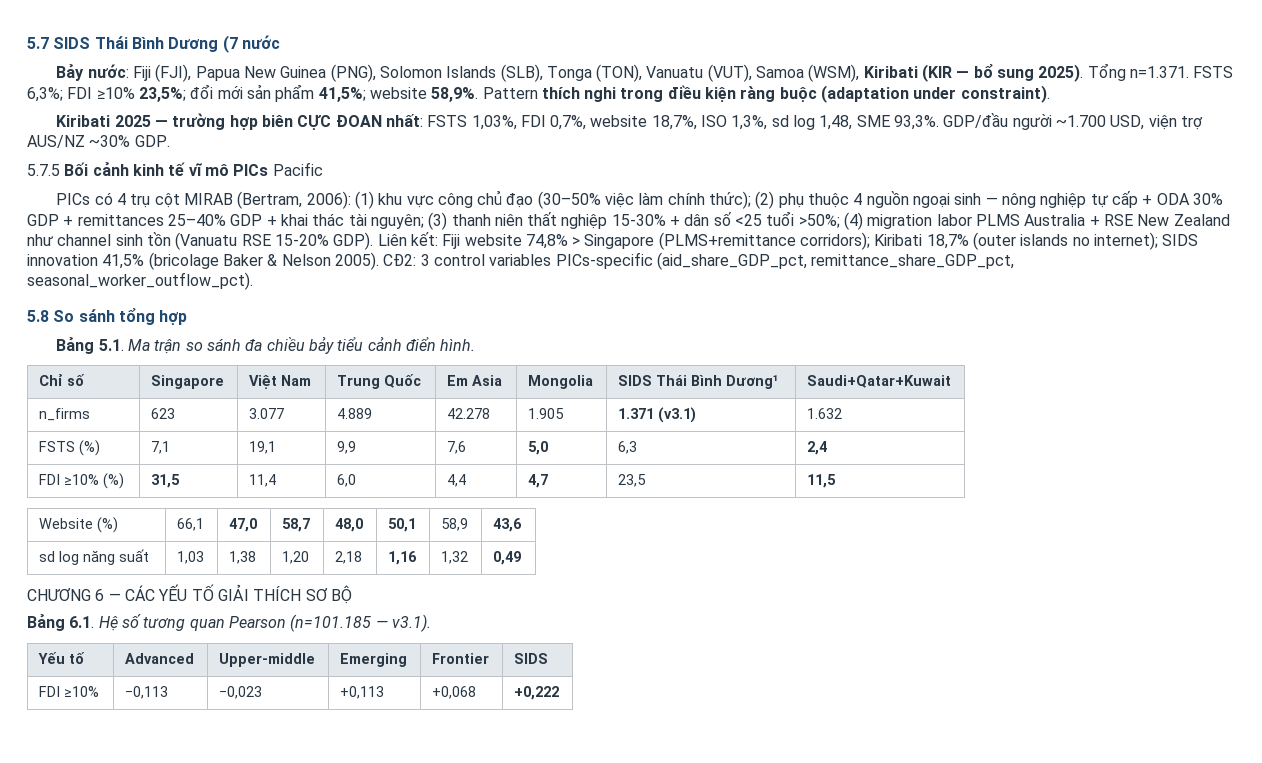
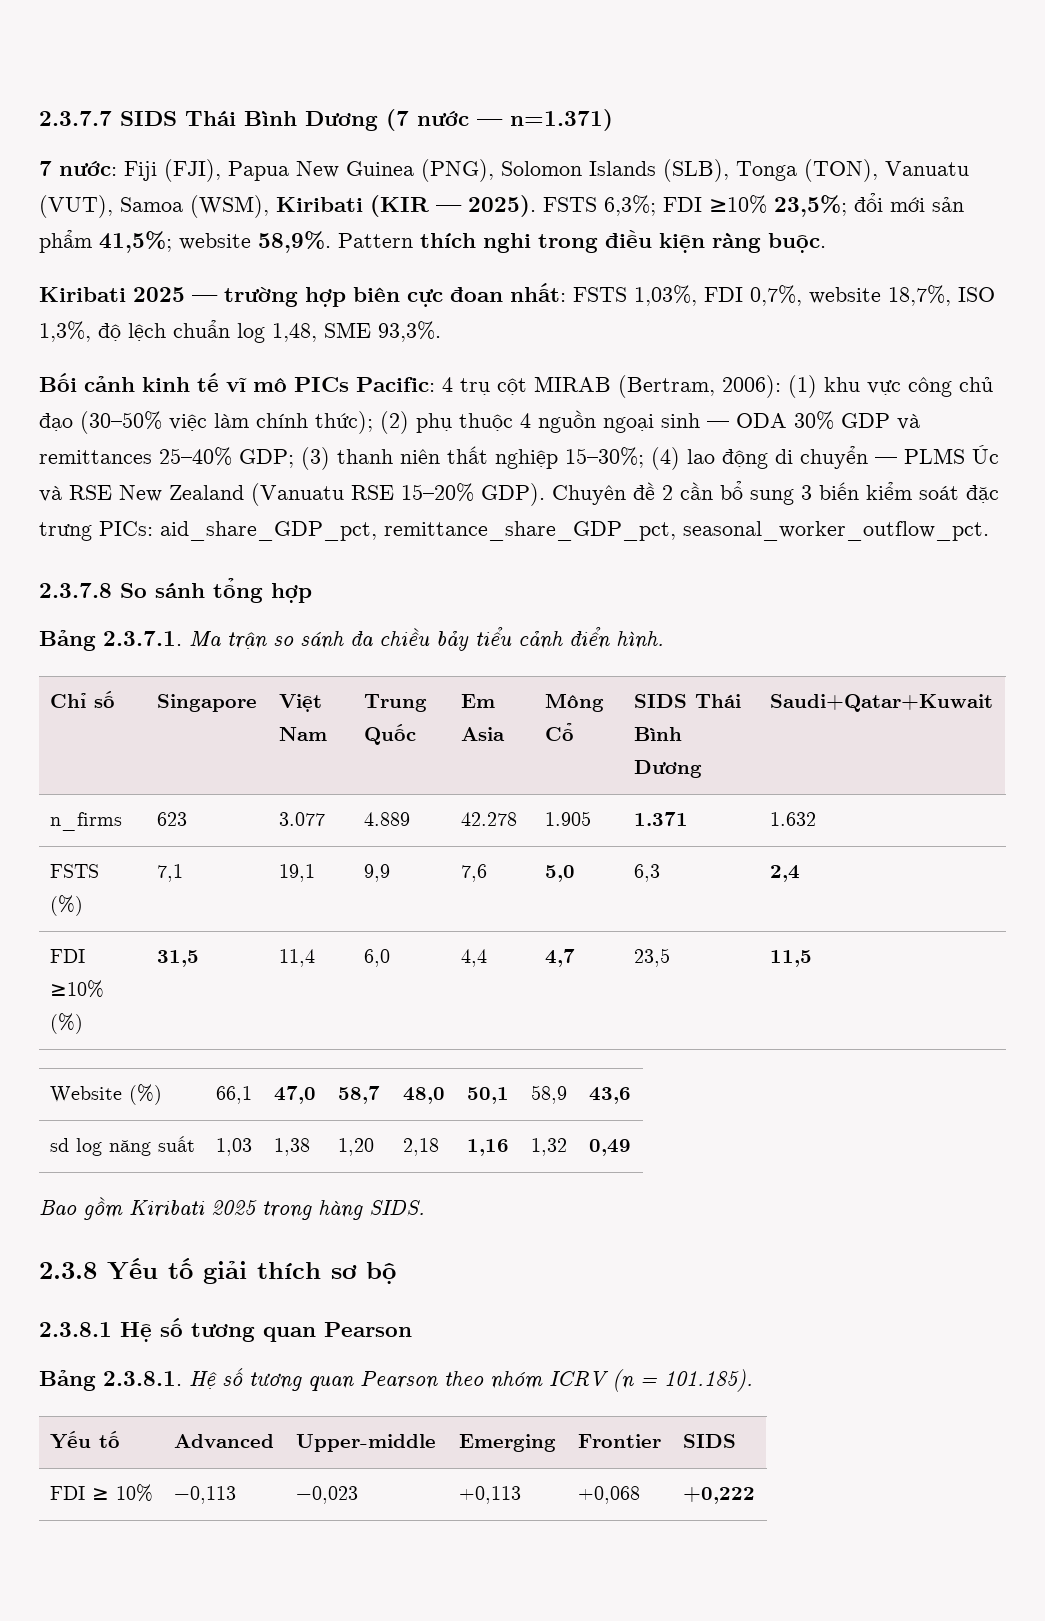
- 5.7 SIDS Thái Bình Dương (7 nước
- Bảy nước: Fiji (FJI), Papua New Guinea (PNG), Solomon Islands (SLB), Tonga (TON), Vanuatu (VUT), Samoa (WSM), Kiribati (KIR — bổ sung 2025). Tổng n=1.371. FSTS 6,3%; FDI ≥10% 23,5%; đổi mới sản phẩm 41,5%; website 58,9%.
+ 2.3.7.7 SIDS Thái Bình Dương (7 nước — n=1.371)
+ 7 nước: Fiji (FJI), Papua New Guinea (PNG), Solomon Islands (SLB), Tonga (TON), Vanuatu (VUT), Samoa (WSM), Kiribati (KIR — 2025). FSTS 6,3%; FDI ≥10% 23,5%; đổi mới sản phẩm 41,5%; website 58,9%.
- Pattern thích nghi trong điều kiện ràng buộc (adaptation under constraint).
+ Pattern thích nghi trong điều kiện ràng buộc.
- Kiribati 2025 — trường hợp biên CỰC ĐOAN nhất:
+ Kiribati 2025 — trường hợp biên cực đoan nhất:
- FSTS 1,03%, FDI 0,7%, website 18,7%, ISO 1,3%, sd log 1,48, SME 93,3%. GDP/đầu người ~1.700 USD, viện trợ AUS/NZ ~30% GDP.
- 5.7.5 Bối cảnh kinh tế vĩ mô PICs Pacific
- PICs có 4 trụ cột MIRAB (Bertram, 2006):
+ FSTS 1,03%, FDI 0,7%, website 18,7%, ISO 1,3%, độ lệch chuẩn log 1,48, SME 93,3%.
+ Bối cảnh kinh tế vĩ mô PICs Pacific: 4 trụ cột MIRAB (Bertram, 2006):
- (2) phụ thuộc 4 nguồn ngoại sinh — nông nghiệp tự cấp + ODA 30% GDP + remittances 25–40% GDP + khai thác tài nguyên;
+ (2) phụ thuộc 4 nguồn ngoại sinh — ODA 30% GDP và remittances 25–40% GDP;
- (3) thanh niên thất nghiệp 15-30% + dân số <25 tuổi >50%; (4) migration labor PLMS Australia + RSE New Zealand như channel sinh tồn (Vanuatu RSE 15-20% GDP). Liên kết: Fiji website 74,8% > Singapore (PLMS+remittance corridors); Kiribati 18,7% (outer islands no internet); SIDS innovation 41,5% (bricolage Baker & Nelson 2005). CĐ2: 3 control variables PICs-specific (aid_share_GDP_pct, remittance_share_GDP_pct, seasonal_worker_outflow_pct).
- 5.8 So sánh tổng hợp
+ (3) thanh niên thất nghiệp 15–30%; (4) lao động di chuyển — PLMS Úc và RSE New Zealand (Vanuatu RSE 15–20% GDP). Chuyên đề 2 cần bổ sung 3 biến kiểm soát đặc trưng PICs: aid_share_GDP_pct, remittance_share_GDP_pct, seasonal_worker_outflow_pct.
+ 2.3.7.8 So sánh tổng hợp
- Bảng 5.1. Ma trận so sánh đa chiều bảy tiểu cảnh điển hình.
+ Bảng 2.3.7.1. Ma trận so sánh đa chiều bảy tiểu cảnh điển hình.
- Chỉ số | Singapore | Việt Nam | Trung Quốc | Em Asia | Mongolia | SIDS Thái Bình Dương¹ | Saudi+Qatar+Kuwait
+ Chỉ số | Singapore | Việt Nam | Trung Quốc | Em Asia | Mông Cổ | SIDS Thái Bình Dương | Saudi+Qatar+Kuwait
- n_firms | 623 | 3.077 | 4.889 | 42.278 | 1.905 | 1.371 (v3.1) | 1.632
+ n_firms | 623 | 3.077 | 4.889 | 42.278 | 1.905 | 1.371 | 1.632
- CHƯƠNG 6 — CÁC YẾU TỐ GIẢI THÍCH SƠ BỘ
- Bảng 6.1. Hệ số tương quan Pearson (n=101.185 — v3.1).
+ Bao gồm Kiribati 2025 trong hàng SIDS.
+ 2.3.8 Yếu tố giải thích sơ bộ
+ 2.3.8.1 Hệ số tương quan Pearson
+ Bảng 2.3.8.1. Hệ số tương quan Pearson theo nhóm ICRV (n = 101.185).
- FDI ≥10% | −0,113 | −0,023 | +0,113 | +0,068 | +0,222
+ FDI ≥ 10% | −0,113 | −0,023 | +0,113 | +0,068 | +0,222

